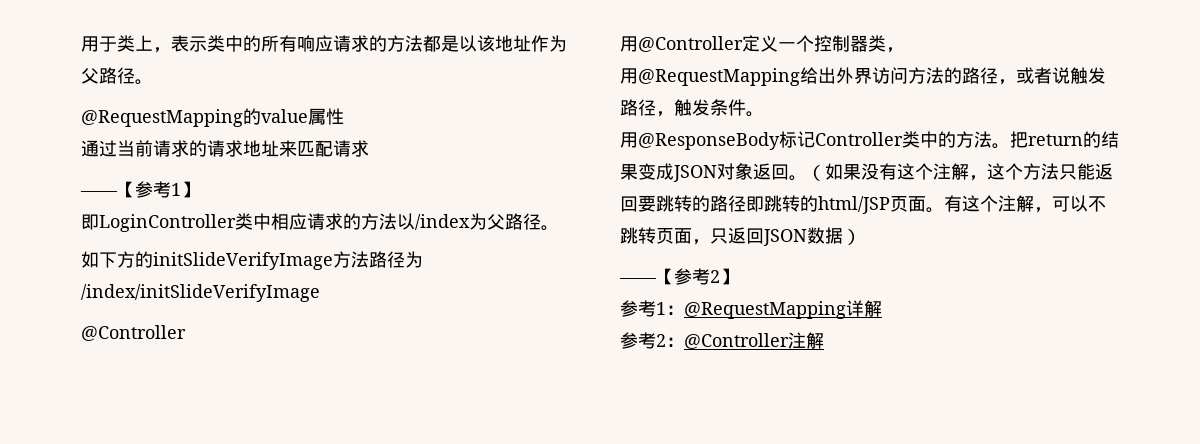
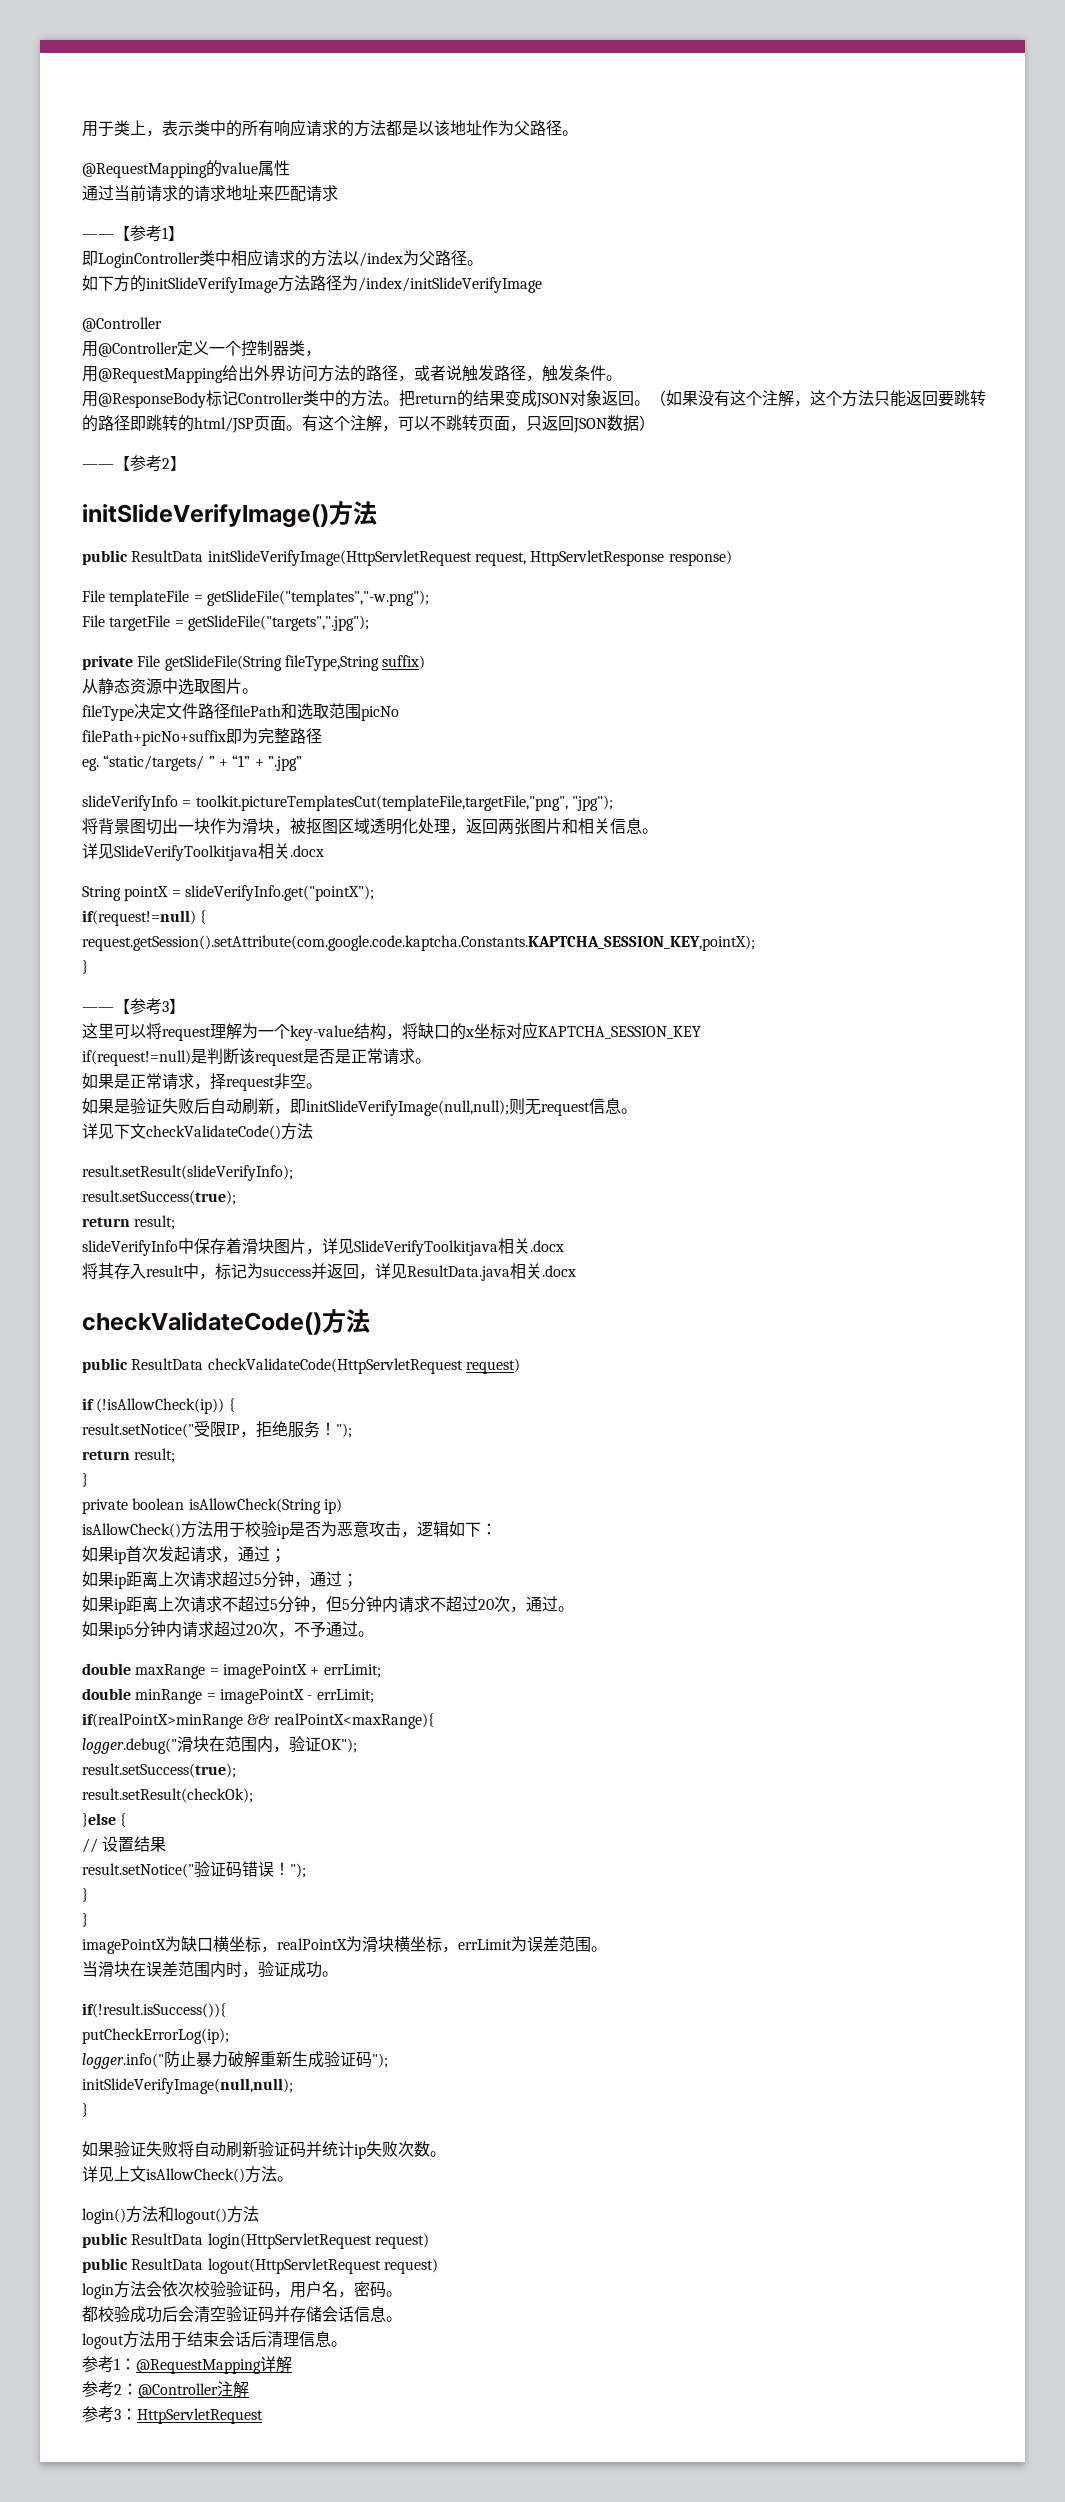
+ initSlideVerifyImage()方法
+ public ResultData initSlideVerifyImage(HttpServletRequest request, HttpServletResponse response)
+ File templateFile = getSlideFile("templates","-w.png");
+ File targetFile = getSlideFile("targets",".jpg");
+ private File getSlideFile(String fileType,String suffix)
+ 从静态资源中选取图片。
+ fileType决定文件路径filePath和选取范围picNo
+ filePath+picNo+suffix即为完整路径
+ eg. “static/targets/ ” + “1” + ”.jpg”
+ slideVerifyInfo = toolkit.pictureTemplatesCut(templateFile,targetFile,"png", "jpg");
+ 将背景图切出一块作为滑块，被抠图区域透明化处理，返回两张图片和相关信息。
+ 详见SlideVerifyToolkitjava相关.docx
+ String pointX = slideVerifyInfo.get("pointX");
+ if(request!=null) {
+ request.getSession().setAttribute(com.google.code.kaptcha.Constants.KAPTCHA_SESSION_KEY,pointX);
+ }
+ ——【参考3】
+ 这里可以将request理解为一个key-value结构，将缺口的x坐标对应KAPTCHA_SESSION_KEY
+ if(request!=null)是判断该request是否是正常请求。
+ 如果是正常请求，择request非空。
+ 如果是验证失败后自动刷新，即initSlideVerifyImage(null,null);则无request信息。
+ 详见下文checkValidateCode()方法
+ result.setResult(slideVerifyInfo);
+ result.setSuccess(true);
+ return result;
+ slideVerifyInfo中保存着滑块图片，详见SlideVerifyToolkitjava相关.docx
+ 将其存入result中，标记为success并返回，详见ResultData.java相关.docx
+ checkValidateCode()方法
+ public ResultData checkValidateCode(HttpServletRequest request)
+ if (!isAllowCheck(ip)) {
+ result.setNotice("受限IP，拒绝服务！");
+ return result;
+ }
+ private boolean isAllowCheck(String ip)
+ isAllowCheck()方法用于校验ip是否为恶意攻击，逻辑如下：
+ 如果ip首次发起请求，通过；
+ 如果ip距离上次请求超过5分钟，通过；
+ 如果ip距离上次请求不超过5分钟，但5分钟内请求不超过20次，通过。
+ 如果ip5分钟内请求超过20次，不予通过。
+ double maxRange = imagePointX + errLimit;
+ double minRange = imagePointX - errLimit;
+ if(realPointX>minRange && realPointX<maxRange){
+ logger.debug("滑块在范围内，验证OK");
+ result.setSuccess(true);
+ result.setResult(checkOk);
+ }else {
+ // 设置结果
+ result.setNotice("验证码错误！");
+ }
+ }
+ imagePointX为缺口横坐标，realPointX为滑块横坐标，errLimit为误差范围。
+ 当滑块在误差范围内时，验证成功。
+ if(!result.isSuccess()){
+ putCheckErrorLog(ip);
+ logger.info("防止暴力破解重新生成验证码");
+ initSlideVerifyImage(null,null);
+ }
+ 如果验证失败将自动刷新验证码并统计ip失败次数。
+ 详见上文isAllowCheck()方法。
+ login()方法和logout()方法
+ public ResultData login(HttpServletRequest request)
+ public ResultData logout(HttpServletRequest request)
+ login方法会依次校验验证码，用户名，密码。
+ 都校验成功后会清空验证码并存储会话信息。
+ logout方法用于结束会话后清理信息。
+ 参考3：HttpServletRequest

